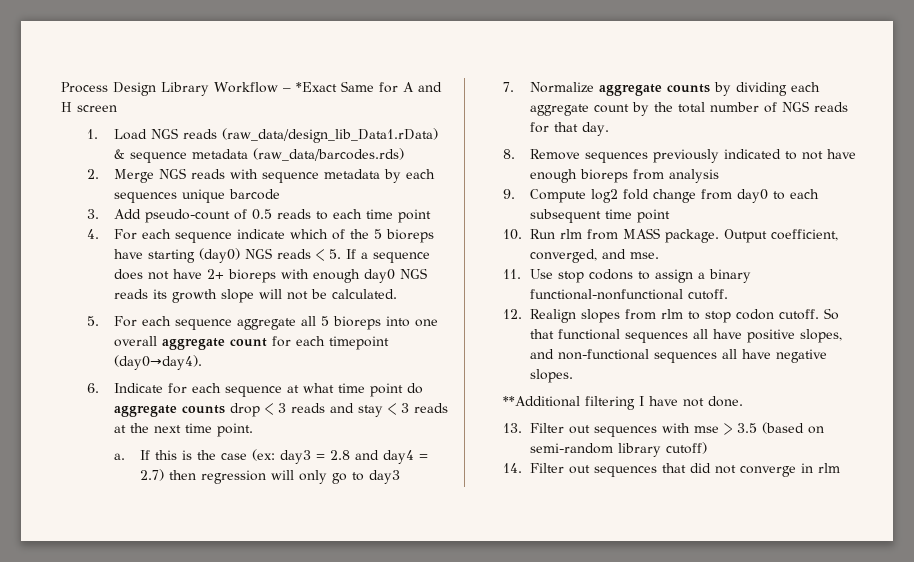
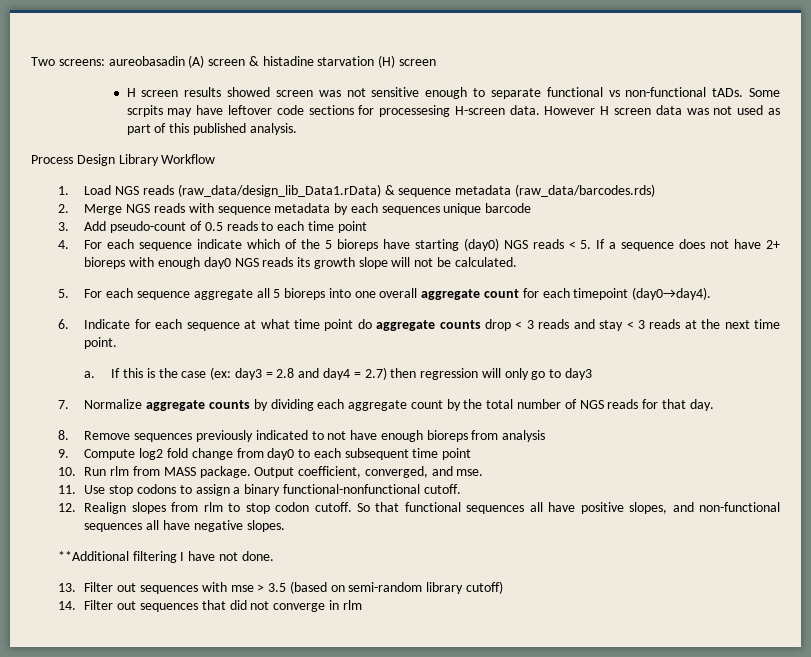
- Process Design Library Workflow – *Exact Same for A and H screen
+ Two screens: aureobasadin (A) screen & histadine starvation (H) screen
+ H screen results showed screen was not sensitive enough to separate functional vs non-functional tADs. Some scrpits may have leftover code sections for processesing H-screen data. However H screen data was not used as part of this published analysis.
+ Process Design Library Workflow

